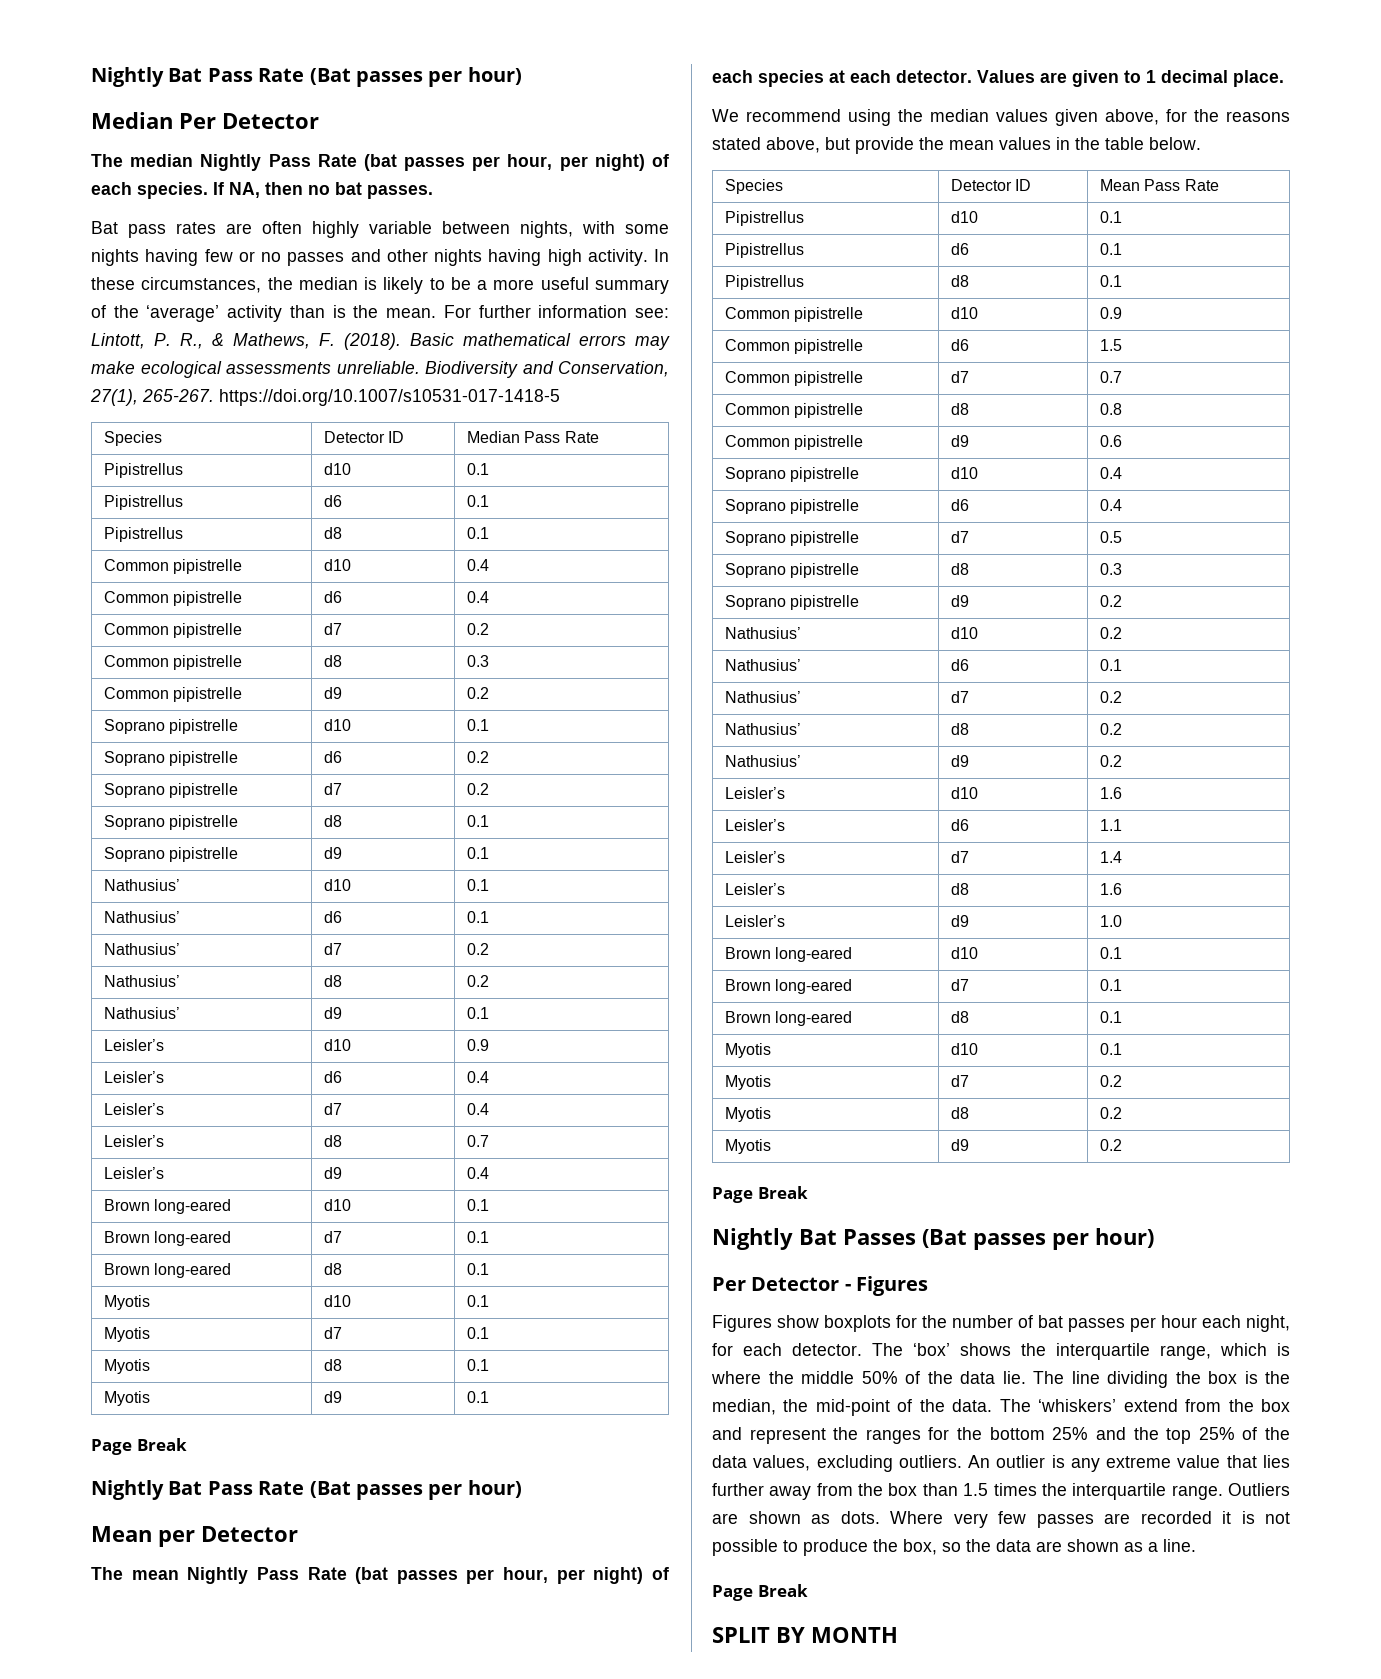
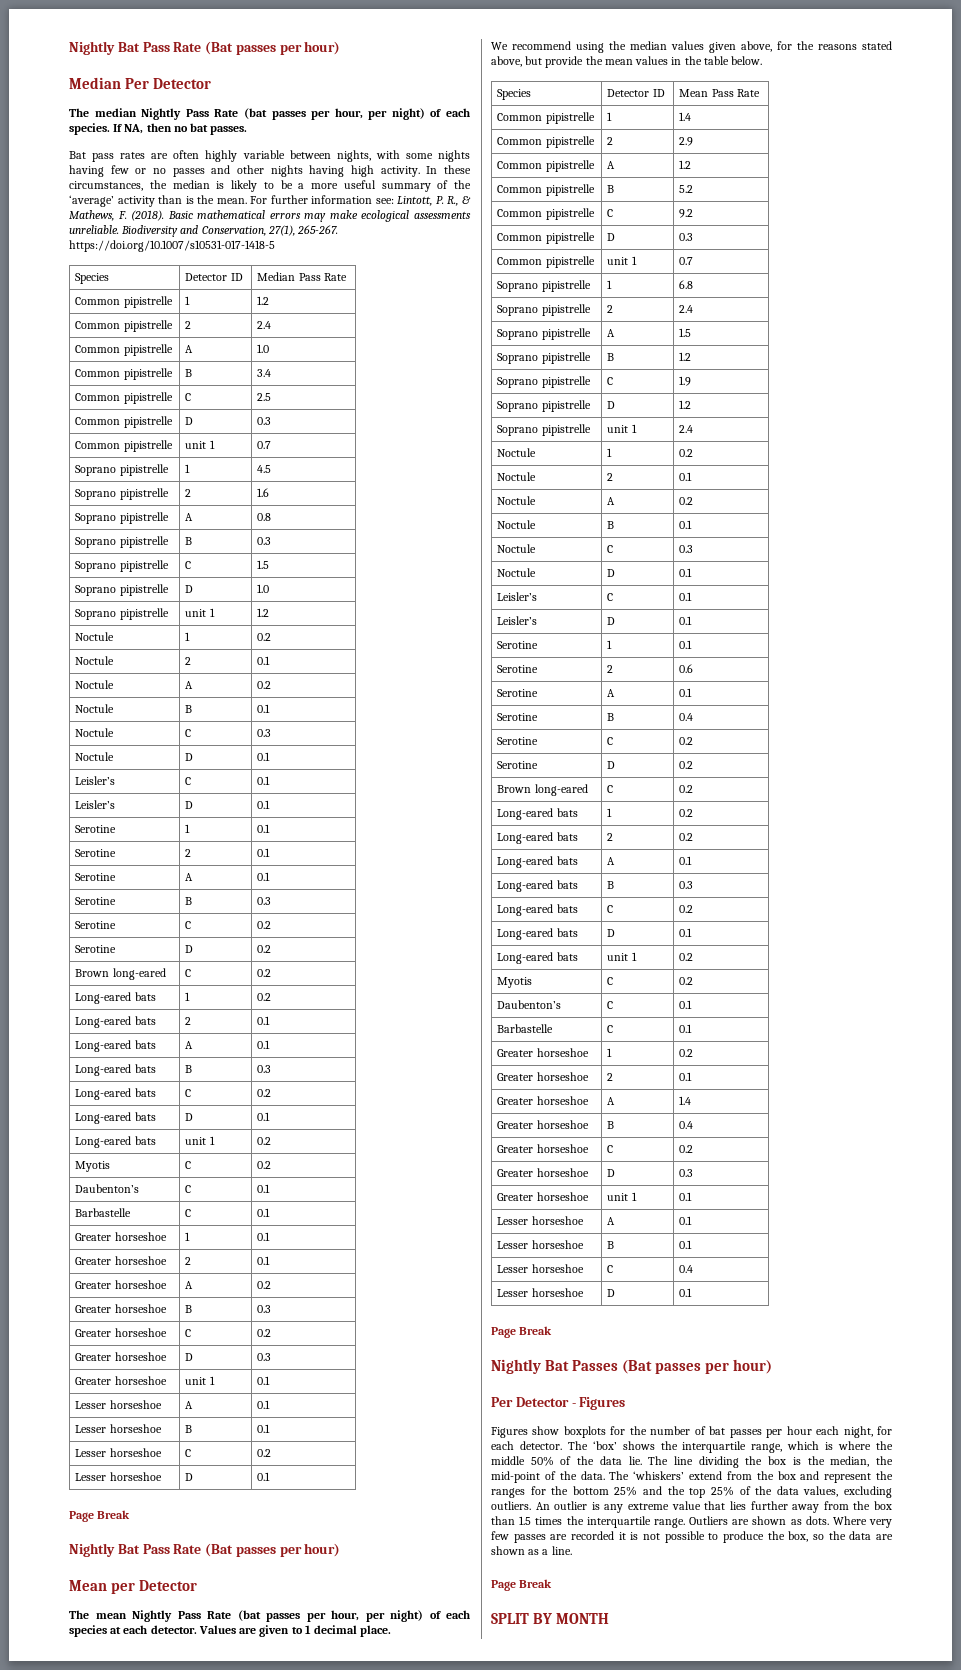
  Species | Detector ID | Median Pass Rate
- Pipistrellus | d10 | 0.1
- Pipistrellus | d6 | 0.1
- Pipistrellus | d8 | 0.1
- Common pipistrelle | d10 | 0.4
- Common pipistrelle | d6 | 0.4
- Common pipistrelle | d7 | 0.2
- Common pipistrelle | d8 | 0.3
- Common pipistrelle | d9 | 0.2
- Soprano pipistrelle | d10 | 0.1
- Soprano pipistrelle | d6 | 0.2
- Soprano pipistrelle | d7 | 0.2
- Soprano pipistrelle | d8 | 0.1
- Soprano pipistrelle | d9 | 0.1
- Nathusius’ | d10 | 0.1
- Nathusius’ | d6 | 0.1
- Nathusius’ | d7 | 0.2
- Nathusius’ | d8 | 0.2
- Nathusius’ | d9 | 0.1
- Leisler’s | d10 | 0.9
- Leisler’s | d6 | 0.4
- Leisler’s | d7 | 0.4
- Leisler’s | d8 | 0.7
- Leisler’s | d9 | 0.4
- Brown long-eared | d10 | 0.1
- Brown long-eared | d7 | 0.1
- Brown long-eared | d8 | 0.1
- Myotis | d10 | 0.1
- Myotis | d7 | 0.1
- Myotis | d8 | 0.1
- Myotis | d9 | 0.1
+ Common pipistrelle | 1 | 1.2
+ Common pipistrelle | 2 | 2.4
+ Common pipistrelle | A | 1.0
+ Common pipistrelle | B | 3.4
+ Common pipistrelle | C | 2.5
+ Common pipistrelle | D | 0.3
+ Common pipistrelle | unit 1 | 0.7
+ Soprano pipistrelle | 1 | 4.5
+ Soprano pipistrelle | 2 | 1.6
+ Soprano pipistrelle | A | 0.8
+ Soprano pipistrelle | B | 0.3
+ Soprano pipistrelle | C | 1.5
+ Soprano pipistrelle | D | 1.0
+ Soprano pipistrelle | unit 1 | 1.2
+ Noctule | 1 | 0.2
+ Noctule | 2 | 0.1
+ Noctule | A | 0.2
+ Noctule | B | 0.1
+ Noctule | C | 0.3
+ Noctule | D | 0.1
+ Leisler’s | C | 0.1
+ Leisler’s | D | 0.1
+ Serotine | 1 | 0.1
+ Serotine | 2 | 0.1
+ Serotine | A | 0.1
+ Serotine | B | 0.3
+ Serotine | C | 0.2
+ Serotine | D | 0.2
+ Brown long-eared | C | 0.2
+ Long-eared bats | 1 | 0.2
+ Long-eared bats | 2 | 0.1
+ Long-eared bats | A | 0.1
+ Long-eared bats | B | 0.3
+ Long-eared bats | C | 0.2
+ Long-eared bats | D | 0.1
+ Long-eared bats | unit 1 | 0.2
+ Myotis | C | 0.2
+ Daubenton’s | C | 0.1
+ Barbastelle | C | 0.1
+ Greater horseshoe | 1 | 0.1
+ Greater horseshoe | 2 | 0.1
+ Greater horseshoe | A | 0.2
+ Greater horseshoe | B | 0.3
+ Greater horseshoe | C | 0.2
+ Greater horseshoe | D | 0.3
+ Greater horseshoe | unit 1 | 0.1
+ Lesser horseshoe | A | 0.1
+ Lesser horseshoe | B | 0.1
+ Lesser horseshoe | C | 0.2
+ Lesser horseshoe | D | 0.1
  Species | Detector ID | Mean Pass Rate
- Pipistrellus | d10 | 0.1
- Pipistrellus | d6 | 0.1
- Pipistrellus | d8 | 0.1
- Common pipistrelle | d10 | 0.9
- Common pipistrelle | d6 | 1.5
- Common pipistrelle | d7 | 0.7
- Common pipistrelle | d8 | 0.8
- Common pipistrelle | d9 | 0.6
- Soprano pipistrelle | d10 | 0.4
- Soprano pipistrelle | d6 | 0.4
- Soprano pipistrelle | d7 | 0.5
- Soprano pipistrelle | d8 | 0.3
- Soprano pipistrelle | d9 | 0.2
- Nathusius’ | d10 | 0.2
- Nathusius’ | d6 | 0.1
- Nathusius’ | d7 | 0.2
- Nathusius’ | d8 | 0.2
- Nathusius’ | d9 | 0.2
- Leisler’s | d10 | 1.6
- Leisler’s | d6 | 1.1
- Leisler’s | d7 | 1.4
- Leisler’s | d8 | 1.6
- Leisler’s | d9 | 1.0
- Brown long-eared | d10 | 0.1
- Brown long-eared | d7 | 0.1
- Brown long-eared | d8 | 0.1
- Myotis | d10 | 0.1
- Myotis | d7 | 0.2
- Myotis | d8 | 0.2
- Myotis | d9 | 0.2
+ Common pipistrelle | 1 | 1.4
+ Common pipistrelle | 2 | 2.9
+ Common pipistrelle | A | 1.2
+ Common pipistrelle | B | 5.2
+ Common pipistrelle | C | 9.2
+ Common pipistrelle | D | 0.3
+ Common pipistrelle | unit 1 | 0.7
+ Soprano pipistrelle | 1 | 6.8
+ Soprano pipistrelle | 2 | 2.4
+ Soprano pipistrelle | A | 1.5
+ Soprano pipistrelle | B | 1.2
+ Soprano pipistrelle | C | 1.9
+ Soprano pipistrelle | D | 1.2
+ Soprano pipistrelle | unit 1 | 2.4
+ Noctule | 1 | 0.2
+ Noctule | 2 | 0.1
+ Noctule | A | 0.2
+ Noctule | B | 0.1
+ Noctule | C | 0.3
+ Noctule | D | 0.1
+ Leisler’s | C | 0.1
+ Leisler’s | D | 0.1
+ Serotine | 1 | 0.1
+ Serotine | 2 | 0.6
+ Serotine | A | 0.1
+ Serotine | B | 0.4
+ Serotine | C | 0.2
+ Serotine | D | 0.2
+ Brown long-eared | C | 0.2
+ Long-eared bats | 1 | 0.2
+ Long-eared bats | 2 | 0.2
+ Long-eared bats | A | 0.1
+ Long-eared bats | B | 0.3
+ Long-eared bats | C | 0.2
+ Long-eared bats | D | 0.1
+ Long-eared bats | unit 1 | 0.2
+ Myotis | C | 0.2
+ Daubenton’s | C | 0.1
+ Barbastelle | C | 0.1
+ Greater horseshoe | 1 | 0.2
+ Greater horseshoe | 2 | 0.1
+ Greater horseshoe | A | 1.4
+ Greater horseshoe | B | 0.4
+ Greater horseshoe | C | 0.2
+ Greater horseshoe | D | 0.3
+ Greater horseshoe | unit 1 | 0.1
+ Lesser horseshoe | A | 0.1
+ Lesser horseshoe | B | 0.1
+ Lesser horseshoe | C | 0.4
+ Lesser horseshoe | D | 0.1

